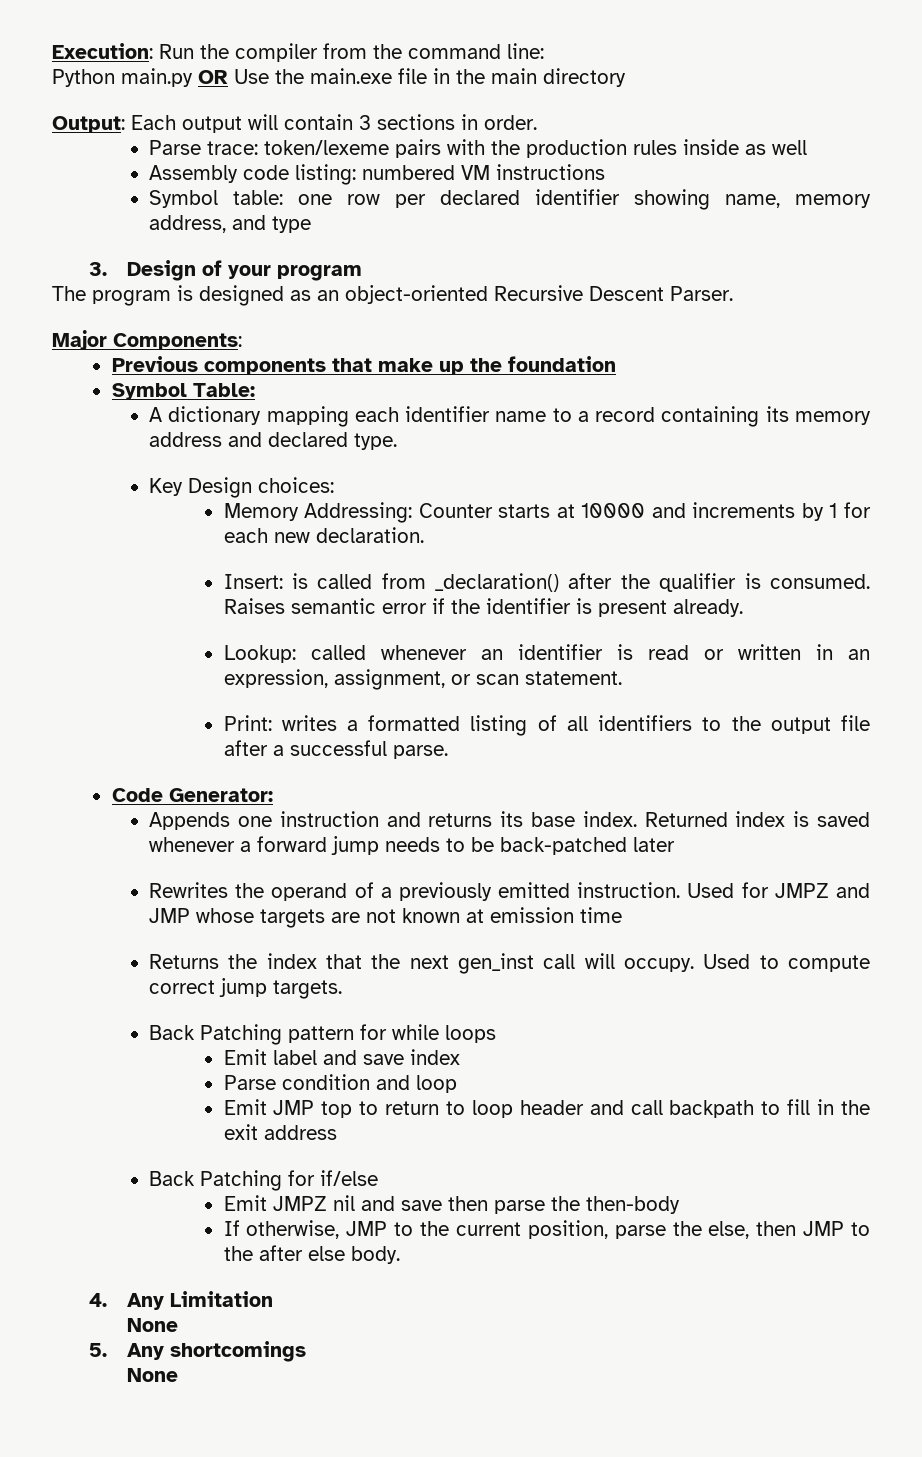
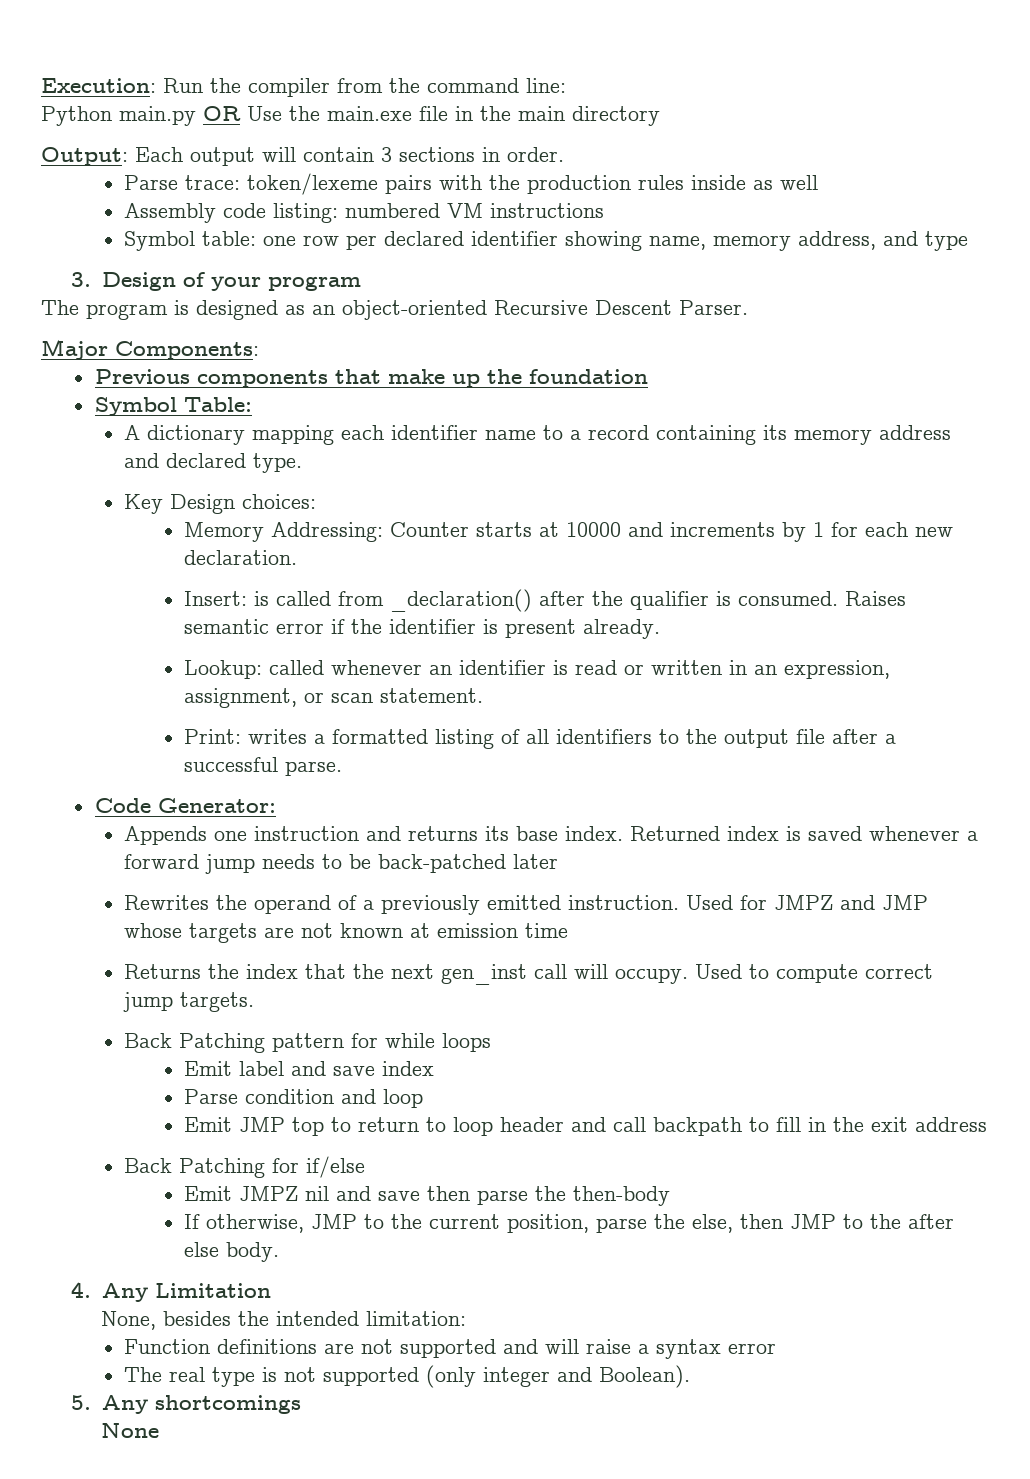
  4. Any Limitation
- None
+ None, besides the intended limitation:
+ Function definitions are not supported and will raise a syntax error
+ The real type is not supported (only integer and Boolean).

